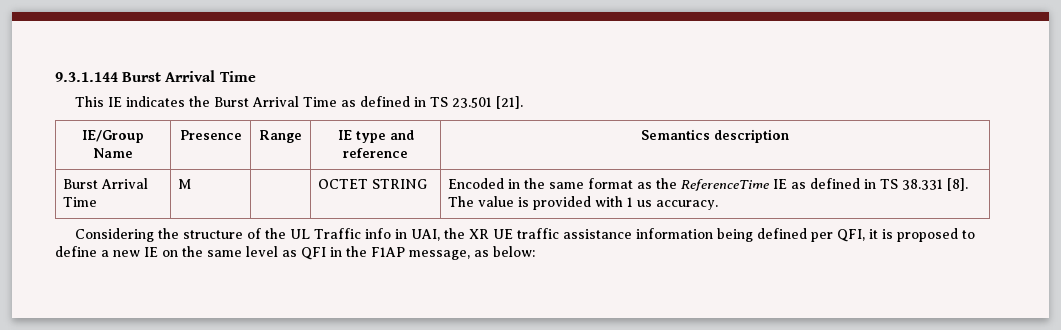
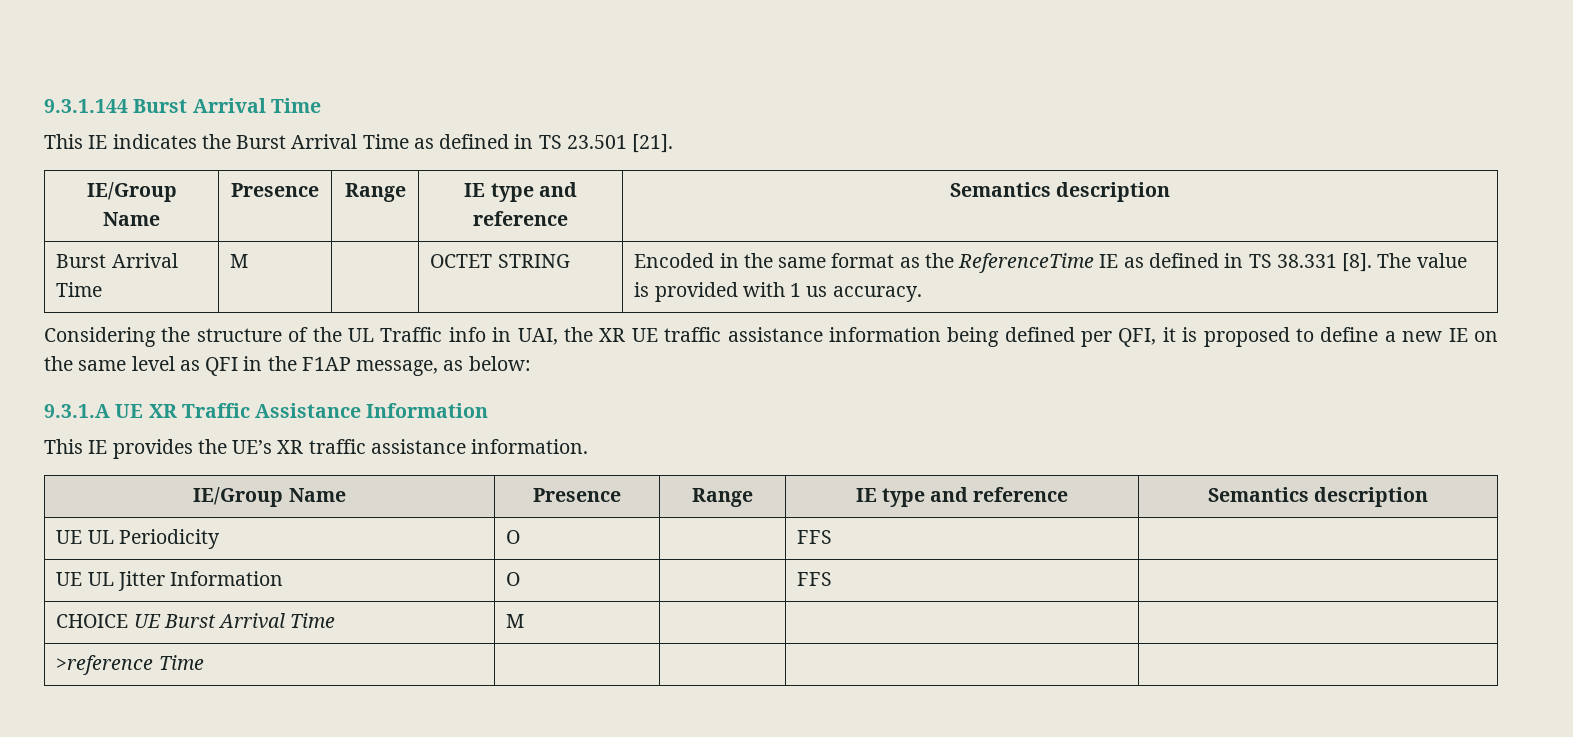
+ 9.3.1.A UE XR Traffic Assistance Information
+ This IE provides the UE’s XR traffic assistance information.
+ IE/Group Name | Presence | Range | IE type and reference | Semantics description
+ UE UL Periodicity | O | | FFS |
+ UE UL Jitter Information | O | | FFS |
+ CHOICE UE Burst Arrival Time | M | | |
+ >reference Time | | | |

